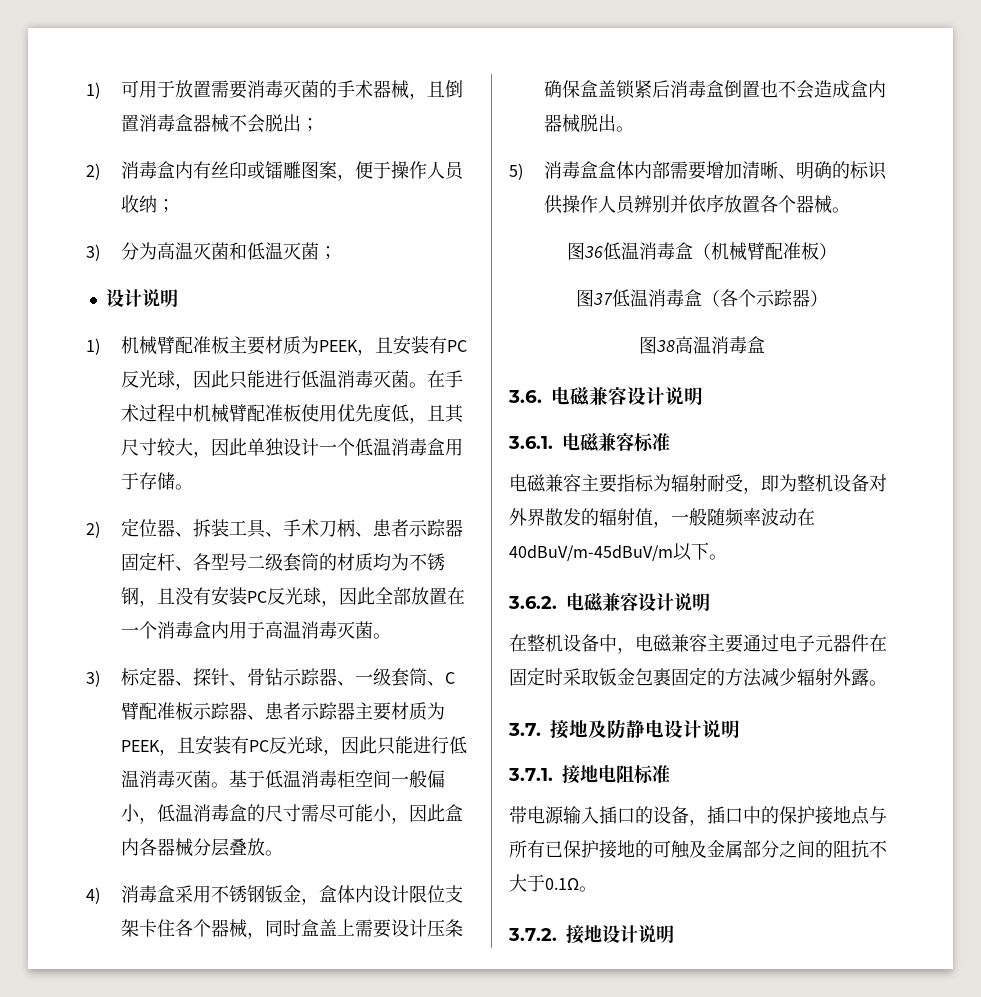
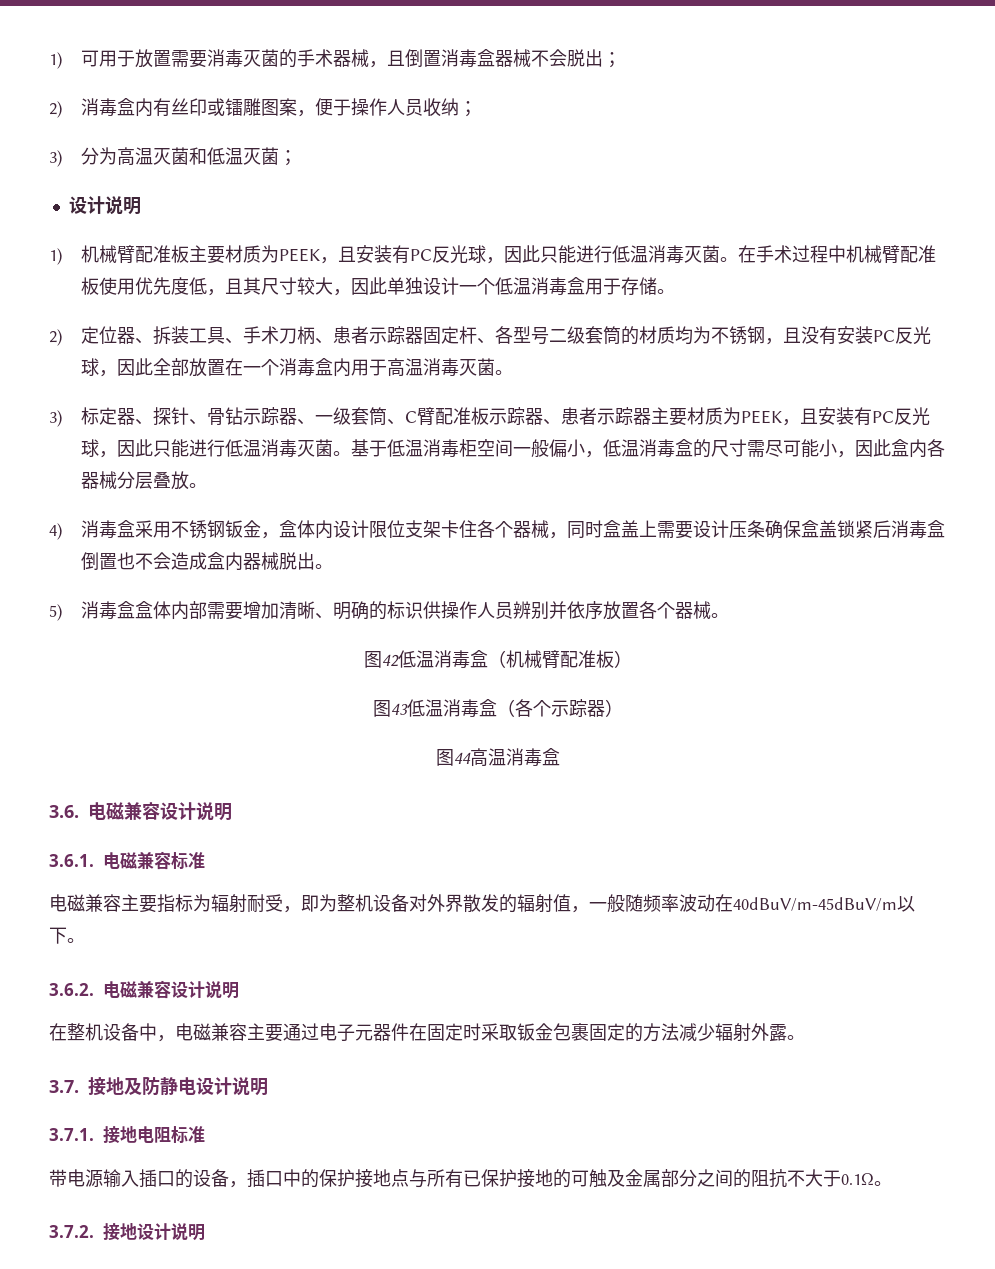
- 图36低温消毒盒（机械臂配准板）
+ 图42低温消毒盒（机械臂配准板）
- 图37低温消毒盒（各个示踪器）
+ 图43低温消毒盒（各个示踪器）
- 图38高温消毒盒
+ 图44高温消毒盒

